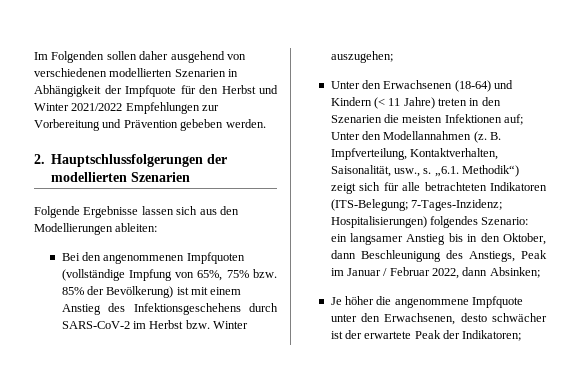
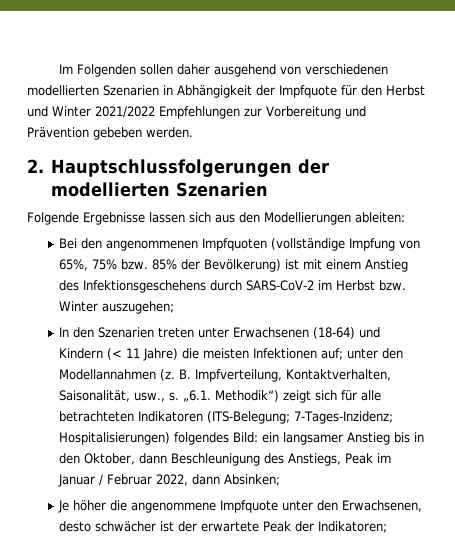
- Unter den Erwachsenen (18-64) und Kindern (< 11 Jahre) treten in den Szenarien die meisten Infektionen auf; Unter den Modellannahmen (z.
+ In den Szenarien treten unter Erwachsenen (18-64) und Kindern (< 11 Jahre) die meisten Infektionen auf; unter den Modellannahmen (z.
- „6.1. Methodik“) zeigt sich für alle betrachteten Indikatoren (ITS-Belegung; 7-Tages-Inzidenz; Hospitalisierungen) folgendes Szenario: ein langsamer Anstieg bis in den Oktober, dann Beschleunigung des Anstiegs, Peak im Januar / Februar 2022, dann Absinken;
+ „6.1. Methodik“) zeigt sich für alle betrachteten Indikatoren (ITS-Belegung; 7-Tages-Inzidenz; Hospitalisierungen) folgendes Bild: ein langsamer Anstieg bis in den Oktober, dann Beschleunigung des Anstiegs, Peak im Januar / Februar 2022, dann Absinken;

